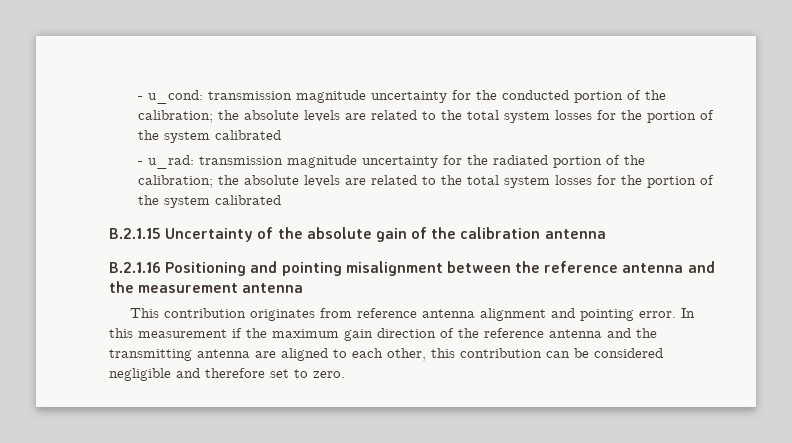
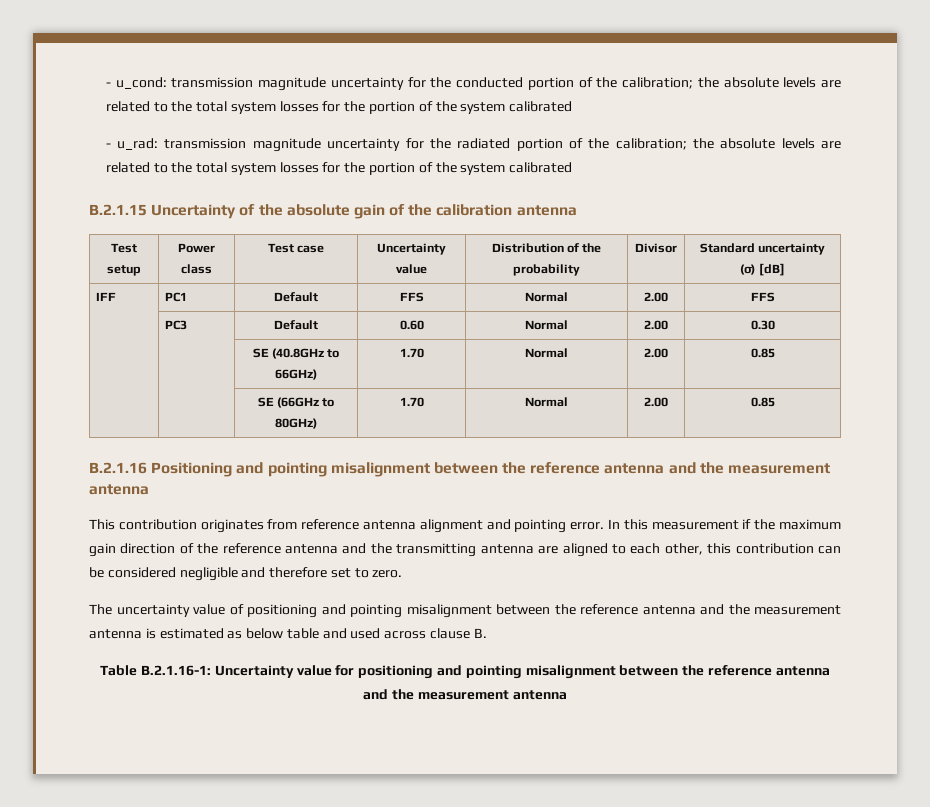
+ Test setup | Power class | Test case | Uncertainty value | Distribution of the probability | Divisor | Standard uncertainty (σ) [dB]
+ IFF | PC1 | Default | FFS | Normal | 2.00 | FFS
+ | PC3 | Default | 0.60 | Normal | 2.00 | 0.30
+ | | SE (40.8GHz to 66GHz) | 1.70 | Normal | 2.00 | 0.85
+ | | SE (66GHz to 80GHz) | 1.70 | Normal | 2.00 | 0.85
+ The uncertainty value of positioning and pointing misalignment between the reference antenna and the measurement antenna is estimated as below table and used across clause B.
+ Table B.2.1.16-1: Uncertainty value for positioning and pointing misalignment between the reference antenna and the measurement antenna

